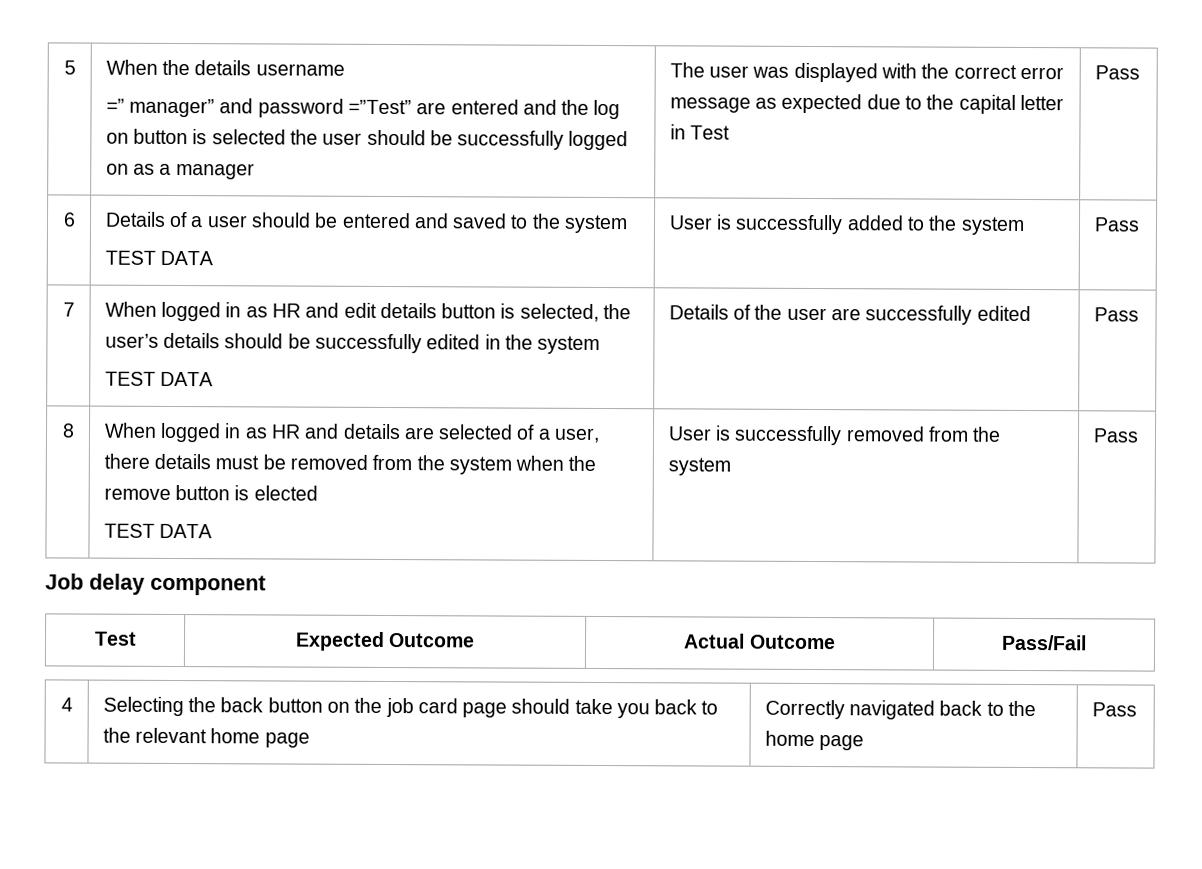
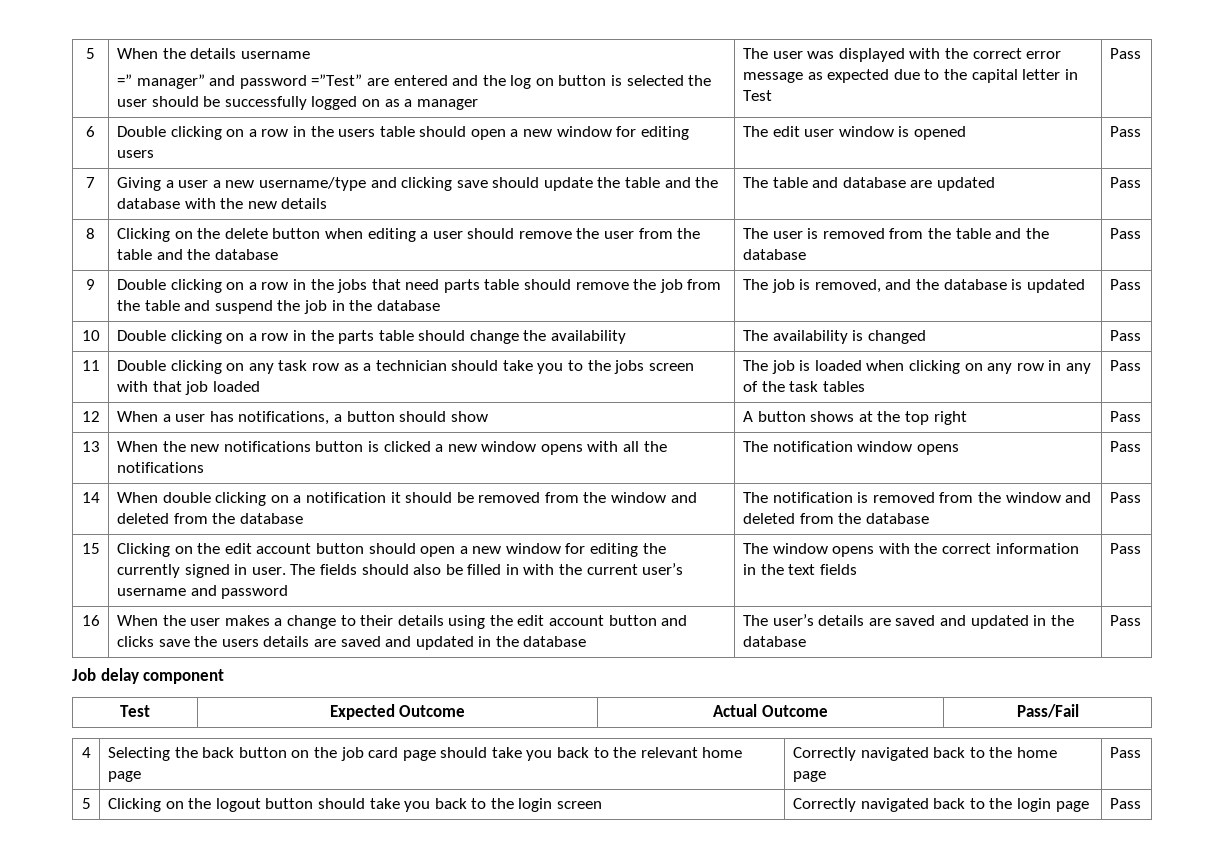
- 6 | Details of a user should be entered and saved to the system
- TEST DATA | User is successfully added to the system | Pass
- 7 | When logged in as HR and edit details button is selected, the user’s details should be successfully edited in the system
- TEST DATA | Details of the user are successfully edited | Pass
- 8 | When logged in as HR and details are selected of a user, there details must be removed from the system when the remove button is elected
- TEST DATA | User is successfully removed from the system | Pass
+ 6 | Double clicking on a row in the users table should open a new window for editing users | The edit user window is opened | Pass
+ 7 | Giving a user a new username/type and clicking save should update the table and the database with the new details | The table and database are updated | Pass
+ 8 | Clicking on the delete button when editing a user should remove the user from the table and the database | The user is removed from the table and the database | Pass
+ 9 | Double clicking on a row in the jobs that need parts table should remove the job from the table and suspend the job in the database | The job is removed, and the database is updated | Pass
+ 10 | Double clicking on a row in the parts table should change the availability | The availability is changed | Pass
+ 11 | Double clicking on any task row as a technician should take you to the jobs screen with that job loaded | The job is loaded when clicking on any row in any of the task tables | Pass
+ 12 | When a user has notifications, a button should show | A button shows at the top right | Pass
+ 13 | When the new notifications button is clicked a new window opens with all the notifications | The notification window opens | Pass
+ 14 | When double clicking on a notification it should be removed from the window and deleted from the database | The notification is removed from the window and deleted from the database | Pass
+ 15 | Clicking on the edit account button should open a new window for editing the currently signed in user. The fields should also be filled in with the current user’s username and password | The window opens with the correct information in the text fields | Pass
+ 16 | When the user makes a change to their details using the edit account button and clicks save the users details are saved and updated in the database | The user’s details are saved and updated in the database | Pass
+ 5 | Clicking on the logout button should take you back to the login screen | Correctly navigated back to the login page | Pass

